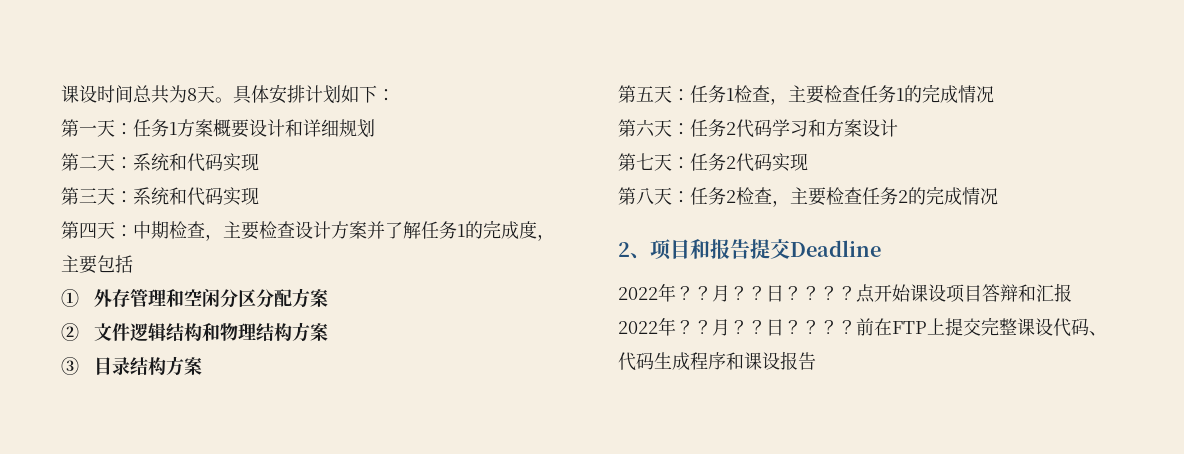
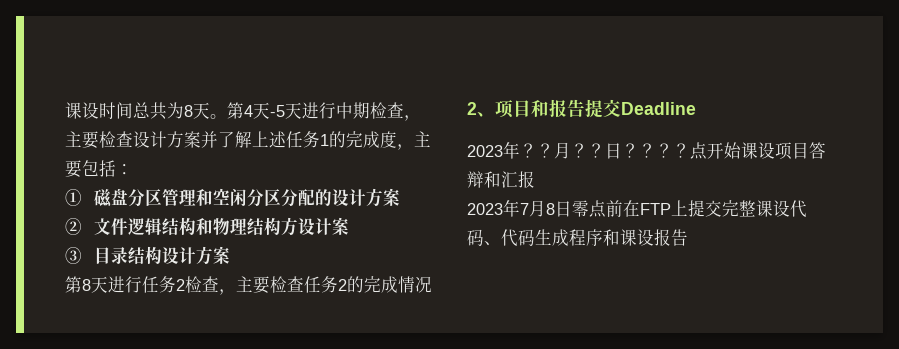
- 具体安排计划如下：
- 第一天：任务1方案概要设计和详细规划
- 第二天：系统和代码实现
- 第三天：系统和代码实现
- 第四天：中期检查，主要检查设计方案并了解任务1的完成度，主要包括
- ①外存管理和空闲分区分配方案
+ 第4天-5天进行中期检查，主要检查设计方案并了解上述任务1的完成度，主要包括：
+ ①磁盘分区管理和空闲分区分配的设计方案
- ②文件逻辑结构和物理结构方案
+ ②文件逻辑结构和物理结构方设计案
- ③目录结构方案
+ ③目录结构设计方案
- 第五天：任务1检查，主要检查任务1的完成情况
- 第六天：任务2代码学习和方案设计
- 第七天：任务2代码实现
- 第八天：任务2检查，主要检查任务2的完成情况
+ 第8天进行任务2检查，主要检查任务2的完成情况
  2、项目和报告提交Deadline
- 2022年？
+ 2023年？
- 2022年？？月？？日？？？？前在FTP上提交完整课设代码、代码生成程序和课设报告
+ 2023年7月8日零点前在FTP上提交完整课设代码、代码生成程序和课设报告

